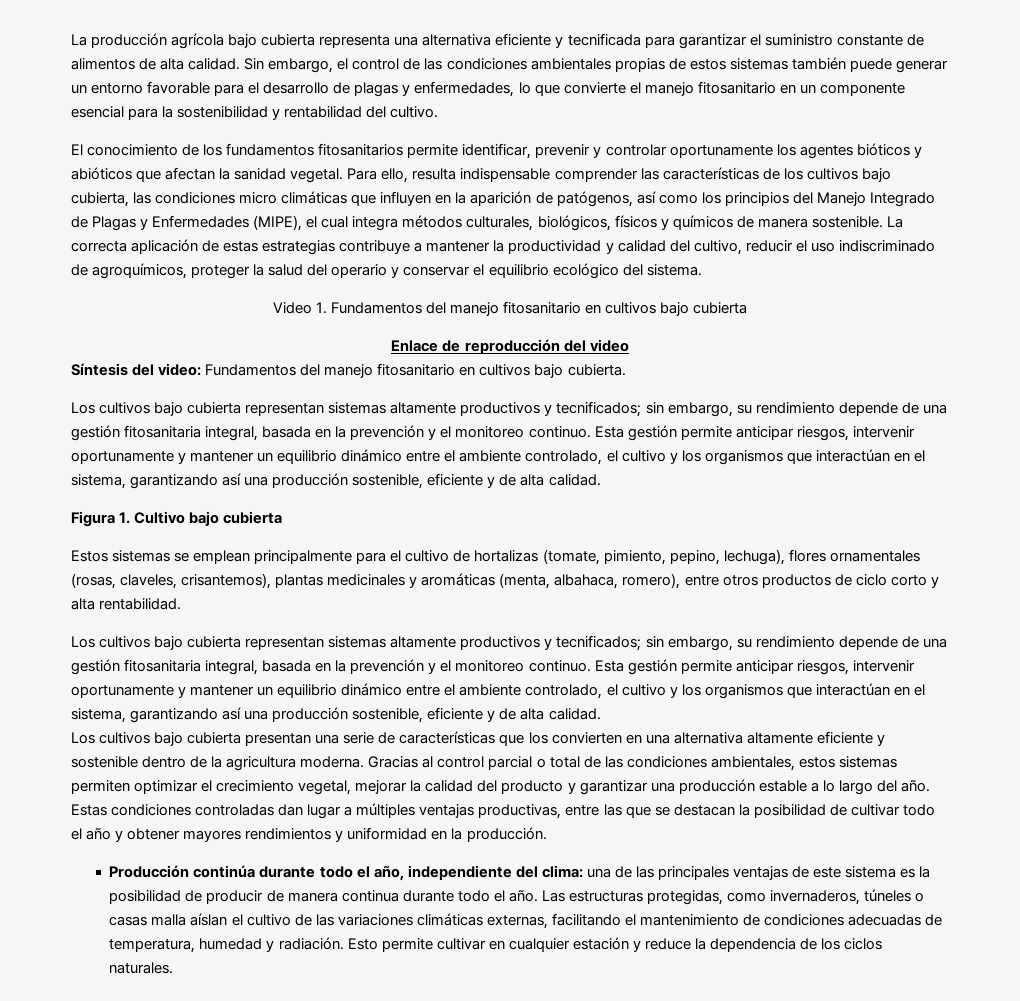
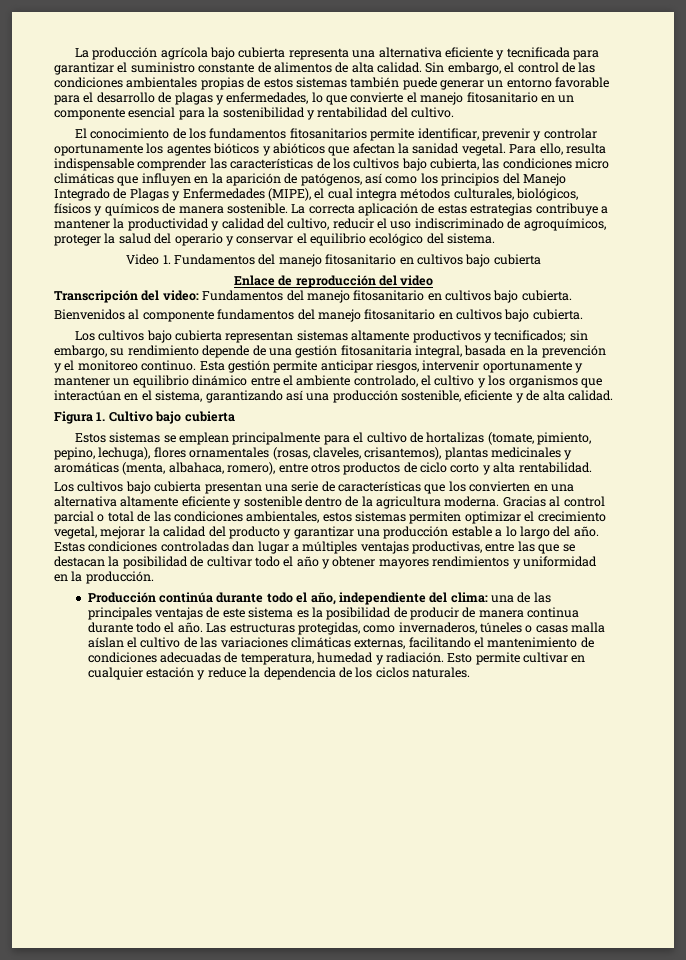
- Síntesis del video: Fundamentos del manejo fitosanitario en cultivos bajo cubierta.
+ Transcripción del video: Fundamentos del manejo fitosanitario en cultivos bajo cubierta.
+ Bienvenidos al componente fundamentos del manejo fitosanitario en cultivos bajo cubierta.
  Estos sistemas se emplean principalmente para el cultivo de hortalizas (tomate, pimiento, pepino, lechuga), flores ornamentales (rosas, claveles, crisantemos), plantas medicinales y aromáticas (menta, albahaca, romero), entre otros productos de ciclo corto y alta rentabilidad.
- Los cultivos bajo cubierta representan sistemas altamente productivos y tecnificados; sin embargo, su rendimiento depende de una gestión fitosanitaria integral, basada en la prevención y el monitoreo continuo. Esta gestión permite anticipar riesgos, intervenir oportunamente y mantener un equilibrio dinámico entre el ambiente controlado, el cultivo y los organismos que interactúan en el sistema, garantizando así una producción sostenible, eficiente y de alta calidad.

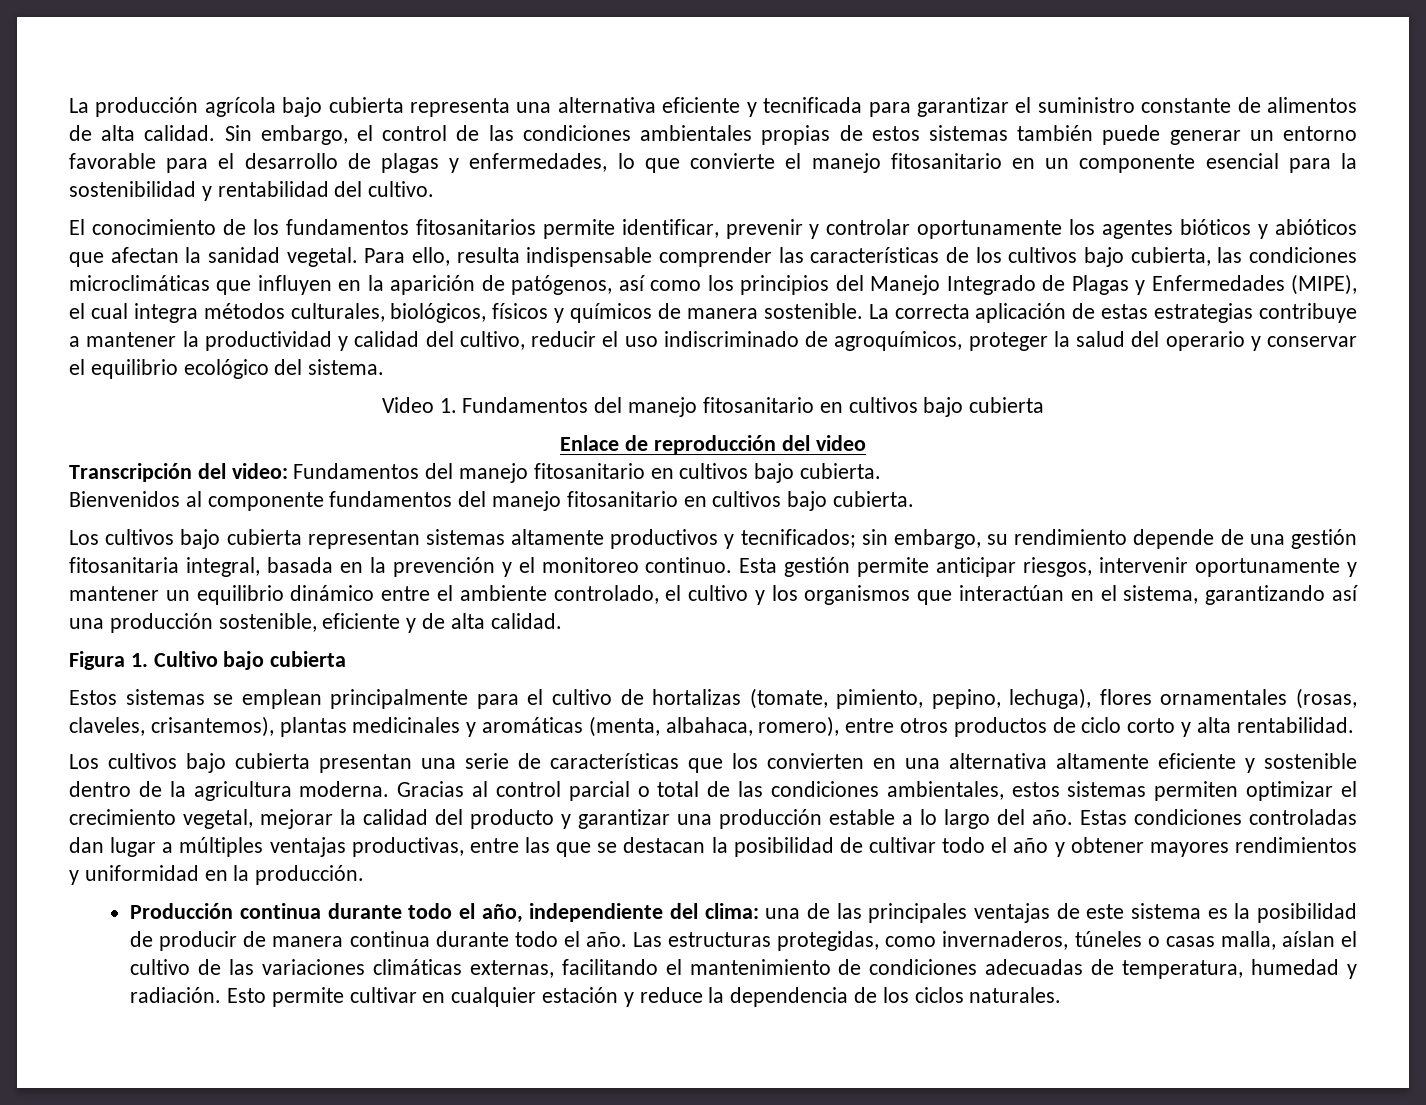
- Para ello, resulta indispensable comprender las características de los cultivos bajo cubierta, las condiciones micro climáticas que influyen en la aparición de patógenos, así como los principios del Manejo Integrado de Plagas y Enfermedades (MIPE), el cual integra métodos culturales, biológicos, físicos y químicos de manera sostenible.
+ Para ello, resulta indispensable comprender las características de los cultivos bajo cubierta, las condiciones microclimáticas que influyen en la aparición de patógenos, así como los principios del Manejo Integrado de Plagas y Enfermedades (MIPE), el cual integra métodos culturales, biológicos, físicos y químicos de manera sostenible.
- Producción continúa durante todo el año, independiente del clima: una de las principales ventajas de este sistema es la posibilidad de producir de manera continua durante todo el año.
+ Producción continua durante todo el año, independiente del clima: una de las principales ventajas de este sistema es la posibilidad de producir de manera continua durante todo el año.
- Las estructuras protegidas, como invernaderos, túneles o casas malla aíslan el cultivo de las variaciones climáticas externas, facilitando el mantenimiento de condiciones adecuadas de temperatura, humedad y radiación.
+ Las estructuras protegidas, como invernaderos, túneles o casas malla, aíslan el cultivo de las variaciones climáticas externas, facilitando el mantenimiento de condiciones adecuadas de temperatura, humedad y radiación.

